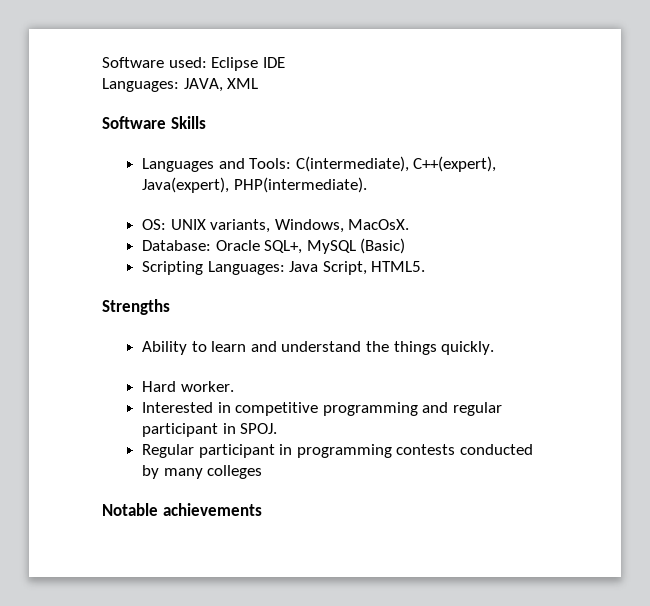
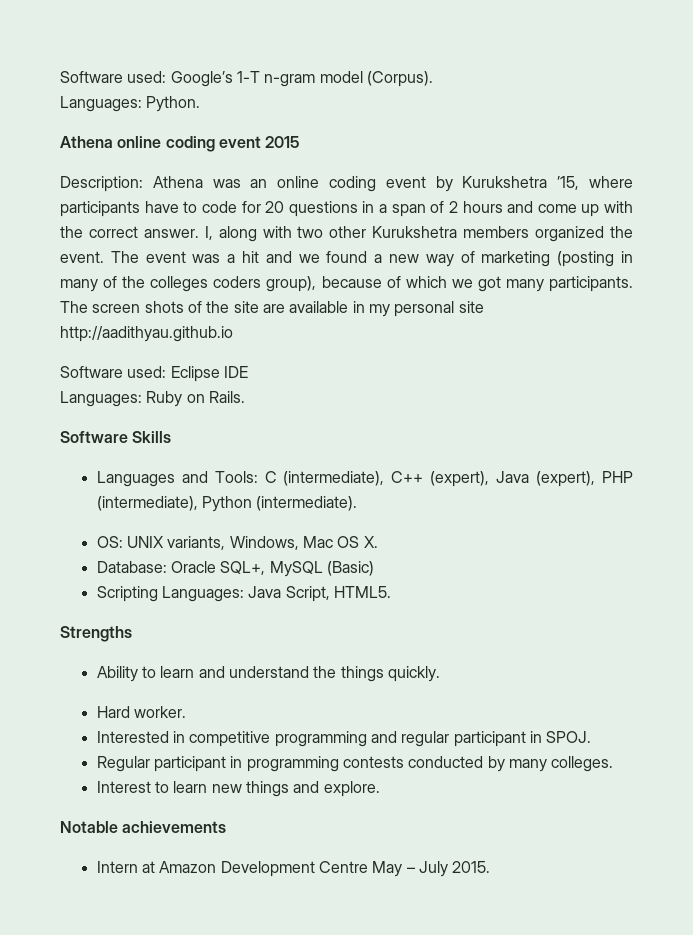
+ Software used: Google’s 1-T n-gram model (Corpus).
+ Languages: Python.
+ Athena online coding event 2015
+ Description: Athena was an online coding event by Kurukshetra ’15, where participants have to code for 20 questions in a span of 2 hours and come up with the correct answer. I, along with two other Kurukshetra members organized the event. The event was a hit and we found a new way of marketing (posting in many of the colleges coders group), because of which we got many participants. The screen shots of the site are available in my personal site http://aadithyau.github.io
- Languages: JAVA, XML
+ Languages: Ruby on Rails.
- Languages and Tools: C(intermediate), C++(expert), Java(expert), PHP(intermediate).
+ Languages and Tools: C (intermediate), C++ (expert), Java (expert), PHP (intermediate), Python (intermediate).
- OS: UNIX variants, Windows, MacOsX.
+ OS: UNIX variants, Windows, Mac OS X.
- Regular participant in programming contests conducted by many colleges
+ Regular participant in programming contests conducted by many colleges.
+ Interest to learn new things and explore.
  Notable achievements
+ Intern at Amazon Development Centre May – July 2015.

